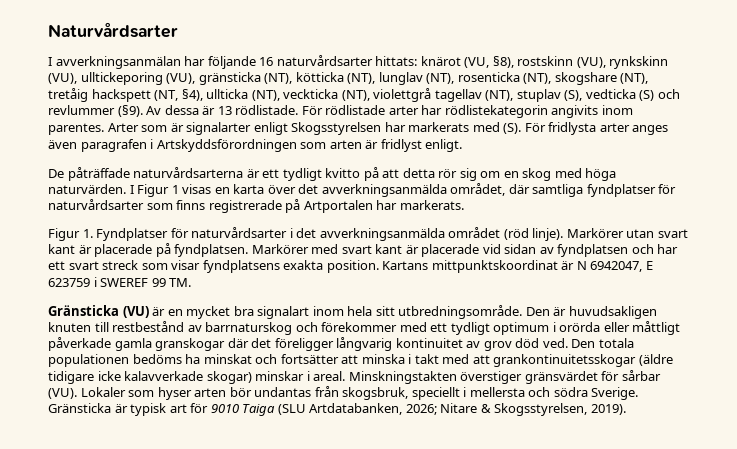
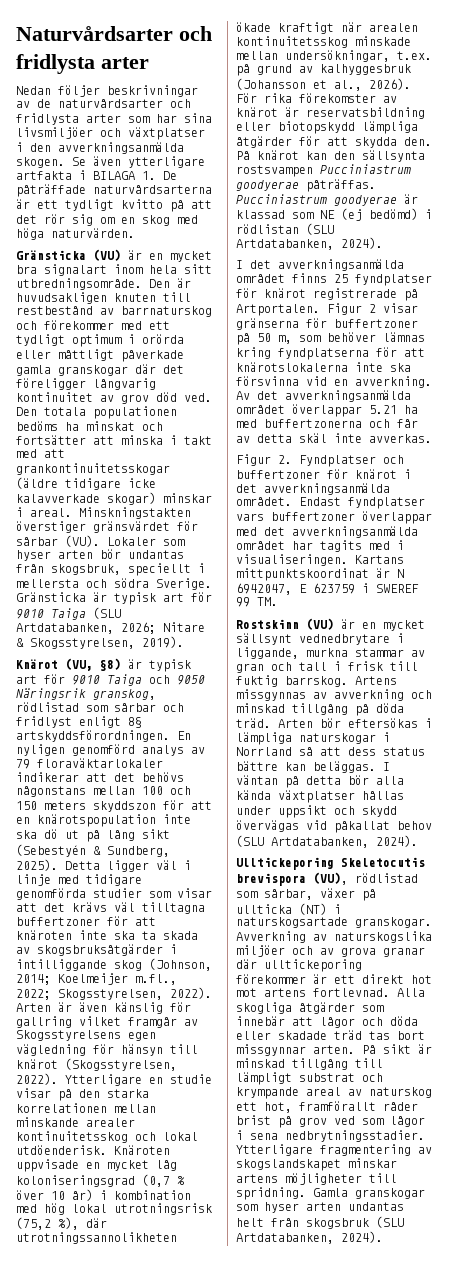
- Naturvårdsarter
- I avverkningsanmälan har följande 16 naturvårdsarter hittats: knärot (VU, §8), rostskinn (VU), rynkskinn (VU), ulltickeporing (VU), gränsticka (NT), kötticka (NT), lunglav (NT), rosenticka (NT), skogshare (NT), tretåig hackspett (NT, §4), ullticka (NT), veckticka (NT), violettgrå tagellav (NT), stuplav (S), vedticka (S) och revlummer (§9). Av dessa är 13 rödlistade. För rödlistade arter har rödlistekategorin angivits inom parentes. Arter som är signalarter enligt Skogsstyrelsen har markerats med (S). För fridlysta arter anges även paragrafen i Artskyddsförordningen som arten är fridlyst enligt.
- De påträffade naturvårdsarterna är ett tydligt kvitto på att detta rör sig om en skog med höga naturvärden. I Figur 1 visas en karta över det avverkningsanmälda området, där samtliga fyndplatser för naturvårdsarter som finns registrerade på Artportalen har markerats.
- Figur 1. Fyndplatser för naturvårdsarter i det avverkningsanmälda området (röd linje). Markörer utan svart kant är placerade på fyndplatsen. Markörer med svart kant är placerade vid sidan av fyndplatsen och har ett svart streck som visar fyndplatsens exakta position. Kartans mittpunktskoordinat är N 6942047, E 623759 i SWEREF 99 TM.
+ Naturvårdsarter och fridlysta arter
+ Nedan följer beskrivningar av de naturvårdsarter och fridlysta arter som har sina livsmiljöer och växtplatser i den avverkningsanmälda skogen. Se även ytterligare artfakta i BILAGA 1. De påträffade naturvårdsarterna är ett tydligt kvitto på att det rör sig om en skog med höga naturvärden.
+ Knärot (VU, §8) är typisk art för 9010 Taiga och 9050 Näringsrik granskog, rödlistad som sårbar och fridlyst enligt 8§ artskyddsförordningen. En nyligen genomförd analys av 79 floraväktarlokaler indikerar att det behövs någonstans mellan 100 och 150 meters skyddszon för att en knärotspopulation inte ska dö ut på lång sikt (Sebestyén & Sundberg, 2025). Detta ligger väl i linje med tidigare genomförda studier som visar att det krävs väl tilltagna buffertzoner för att knäroten inte ska ta skada av skogsbruksåtgärder i intilliggande skog (Johnson, 2014; Koelmeijer m.fl., 2022; Skogsstyrelsen, 2022). Arten är även känslig för gallring vilket framgår av Skogsstyrelsens egen vägledning för hänsyn till knärot (Skogsstyrelsen, 2022). Ytterligare en studie visar på den starka korrelationen mellan minskande arealer kontinuitetsskog och lokal utdöenderisk. Knäroten uppvisade en mycket låg koloniseringsgrad (0,7 % över 10 år) i kombination med hög lokal utrotningsrisk (75,2 %), där utrotningssannolikheten ökade kraftigt när arealen kontinuitetsskog minskade mellan undersökningar, t.ex. på grund av kalhyggesbruk (Johansson et al., 2026). För rika förekomster av knärot är reservatsbildning eller biotopskydd lämpliga åtgärder för att skydda den. På knärot kan den sällsynta rostsvampen Pucciniastrum goodyerae påträffas. Pucciniastrum goodyerae är klassad som NE (ej bedömd) i rödlistan (SLU Artdatabanken, 2024).
+ I det avverkningsanmälda området finns 25 fyndplatser för knärot registrerade på Artportalen. Figur 2 visar gränserna för buffertzoner på 50 m, som behöver lämnas kring fyndplatserna för att knärotslokalerna inte ska försvinna vid en avverkning. Av det avverkningsanmälda området överlappar 5.21 ha med buffertzonerna och får av detta skäl inte avverkas.
+ Figur 2. Fyndplatser och buffertzoner för knärot i det avverkningsanmälda området. Endast fyndplatser vars buffertzoner överlappar med det avverkningsanmälda området har tagits med i visualiseringen. Kartans mittpunktskoordinat är N 6942047, E 623759 i SWEREF 99 TM.
+ Rostskinn (VU) är en mycket sällsynt vednedbrytare i liggande, murkna stammar av gran och tall i frisk till fuktig barrskog. Artens missgynnas av avverkning och minskad tillgång på döda träd. Arten bör eftersökas i lämpliga naturskogar i Norrland så att dess status bättre kan beläggas. I väntan på detta bör alla kända växtplatser hållas under uppsikt och skydd övervägas vid påkallat behov (SLU Artdatabanken, 2024).
+ Ulltickeporing Skeletocutis brevispora (VU), rödlistad som sårbar, växer på ullticka (NT) i naturskogsartade granskogar. Avverkning av naturskogslika miljöer och av grova granar där ulltickeporing förekommer är ett direkt hot mot artens fortlevnad. Alla skogliga åtgärder som innebär att lågor och döda eller skadade träd tas bort missgynnar arten. På sikt är minskad tillgång till lämpligt substrat och krympande areal av naturskog ett hot, framförallt råder brist på grov ved som lågor i sena nedbrytningsstadier. Ytterligare fragmentering av skogslandskapet minskar artens möjligheter till spridning. Gamla granskogar som hyser arten undantas helt från skogsbruk (SLU Artdatabanken, 2024).

